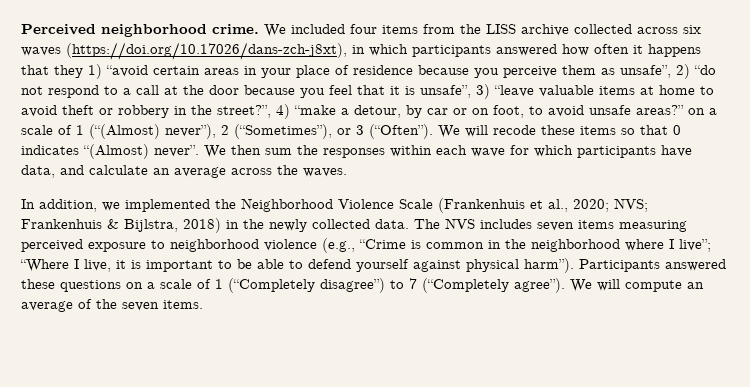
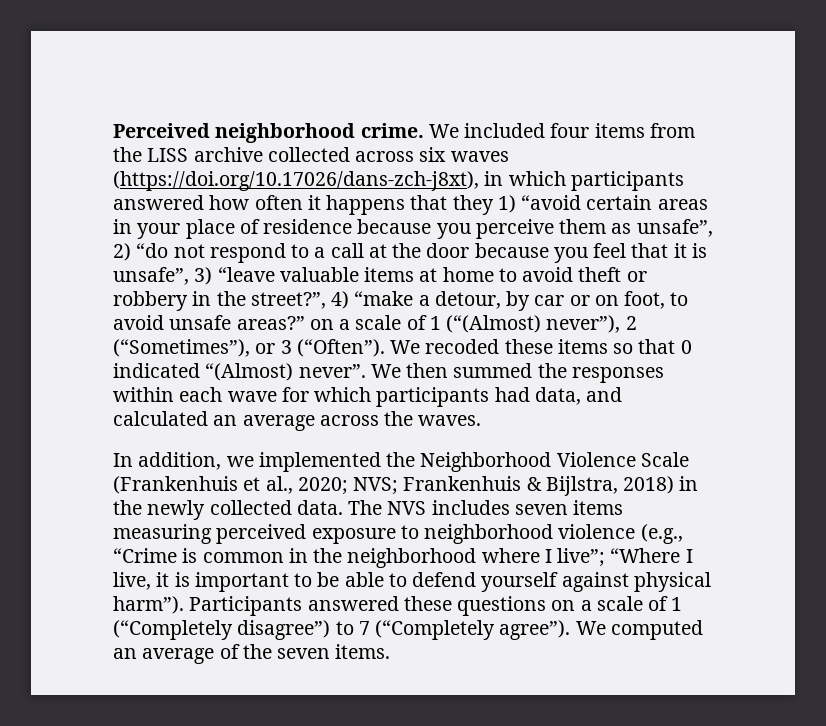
- We will recode these items so that 0 indicates “(Almost) never”.
+ We recoded these items so that 0 indicated “(Almost) never”.
- We then sum the responses within each wave for which participants have data, and calculate an average across the waves.
+ We then summed the responses within each wave for which participants had data, and calculated an average across the waves.
- We will compute an average of the seven items.
+ We computed an average of the seven items.

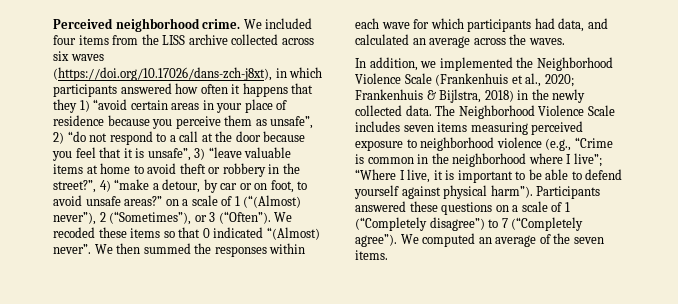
- In addition, we implemented the Neighborhood Violence Scale (Frankenhuis et al., 2020; NVS; Frankenhuis & Bijlstra, 2018) in the newly collected data.
+ In addition, we implemented the Neighborhood Violence Scale (Frankenhuis et al., 2020; Frankenhuis & Bijlstra, 2018) in the newly collected data.
- The NVS includes seven items measuring perceived exposure to neighborhood violence (e.g., “Crime is common in the neighborhood where I live”; “Where I live, it is important to be able to defend yourself against physical harm”).
+ The Neighborhood Violence Scale includes seven items measuring perceived exposure to neighborhood violence (e.g., “Crime is common in the neighborhood where I live”; “Where I live, it is important to be able to defend yourself against physical harm”).

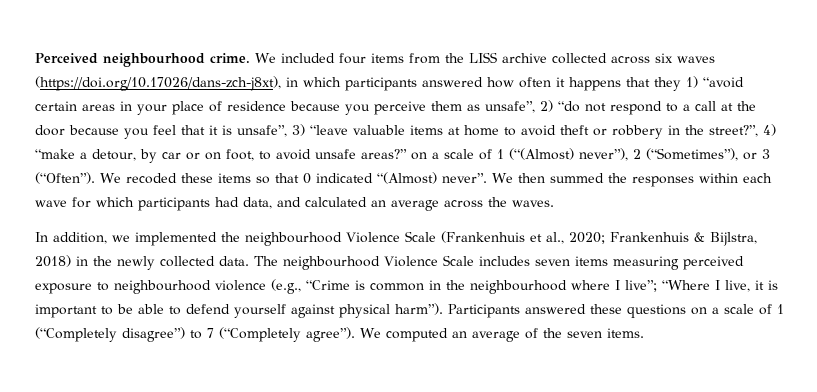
- Perceived neighborhood crime.
+ Perceived neighbourhood crime.
- In addition, we implemented the Neighborhood Violence Scale (Frankenhuis et al., 2020; Frankenhuis & Bijlstra, 2018) in the newly collected data.
+ In addition, we implemented the neighbourhood Violence Scale (Frankenhuis et al., 2020; Frankenhuis & Bijlstra, 2018) in the newly collected data.
- The Neighborhood Violence Scale includes seven items measuring perceived exposure to neighborhood violence (e.g., “Crime is common in the neighborhood where I live”; “Where I live, it is important to be able to defend yourself against physical harm”).
+ The neighbourhood Violence Scale includes seven items measuring perceived exposure to neighbourhood violence (e.g., “Crime is common in the neighbourhood where I live”; “Where I live, it is important to be able to defend yourself against physical harm”).

